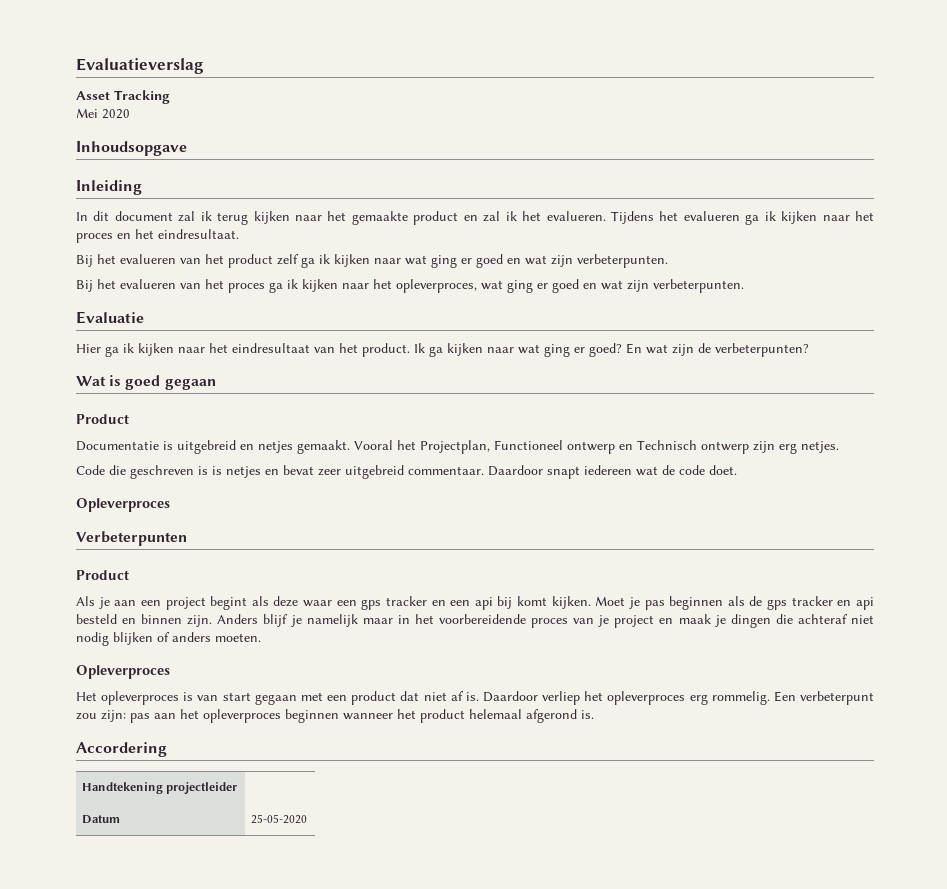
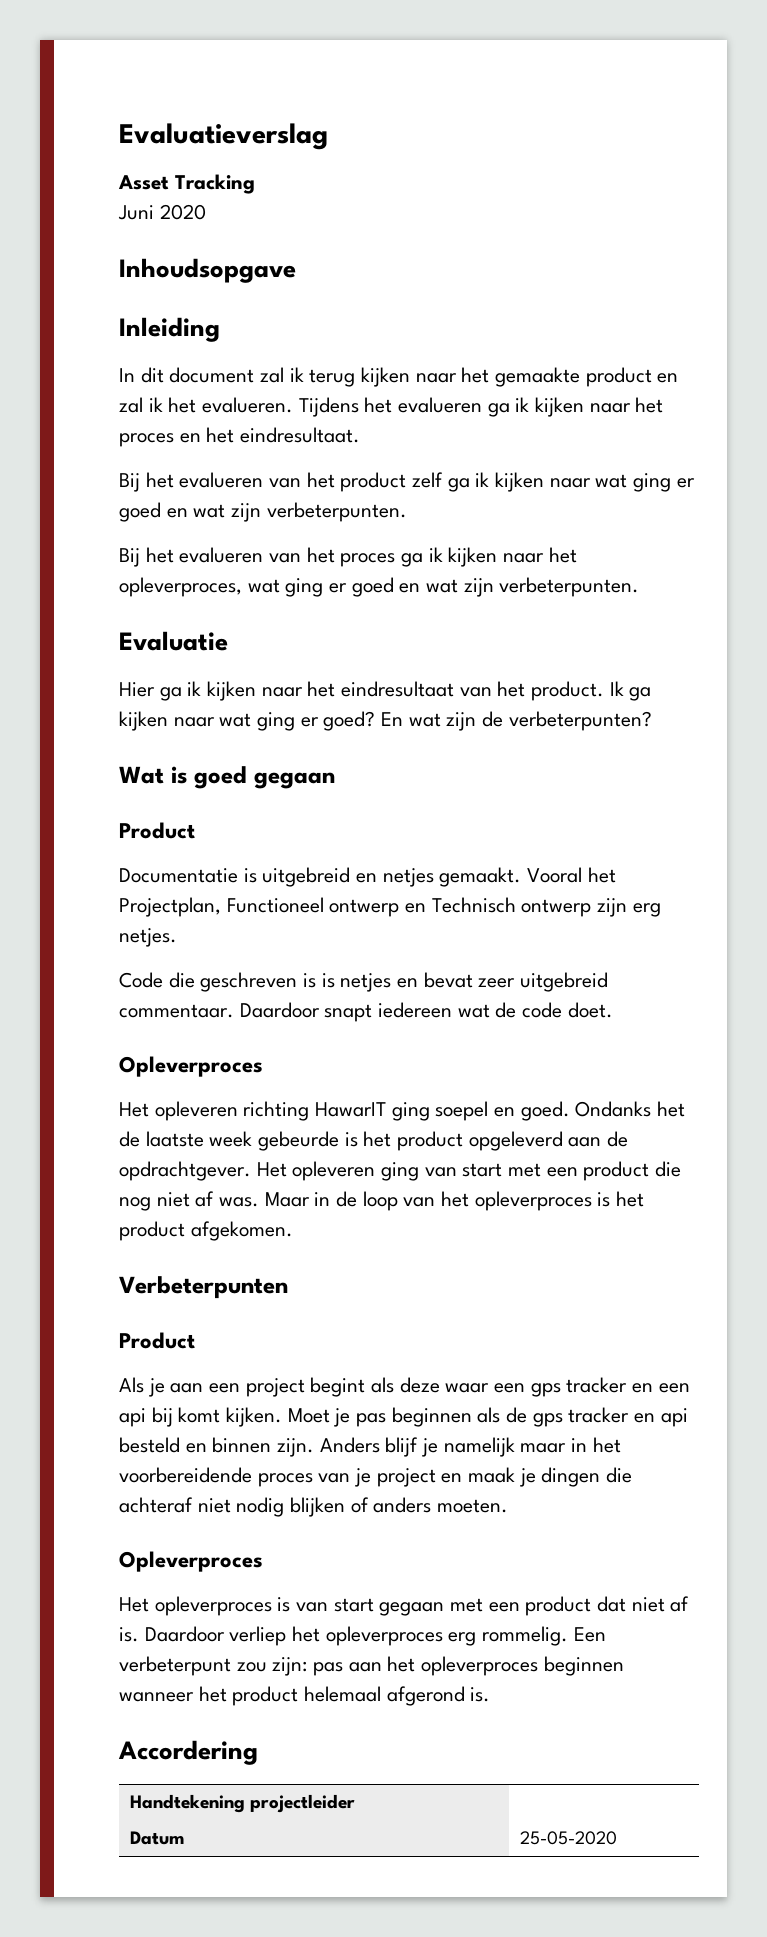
- Mei 2020
+ Juni 2020
+ Het opleveren richting HawarIT ging soepel en goed. Ondanks het de laatste week gebeurde is het product opgeleverd aan de opdrachtgever. Het opleveren ging van start met een product die nog niet af was. Maar in de loop van het opleverproces is het product afgekomen.

